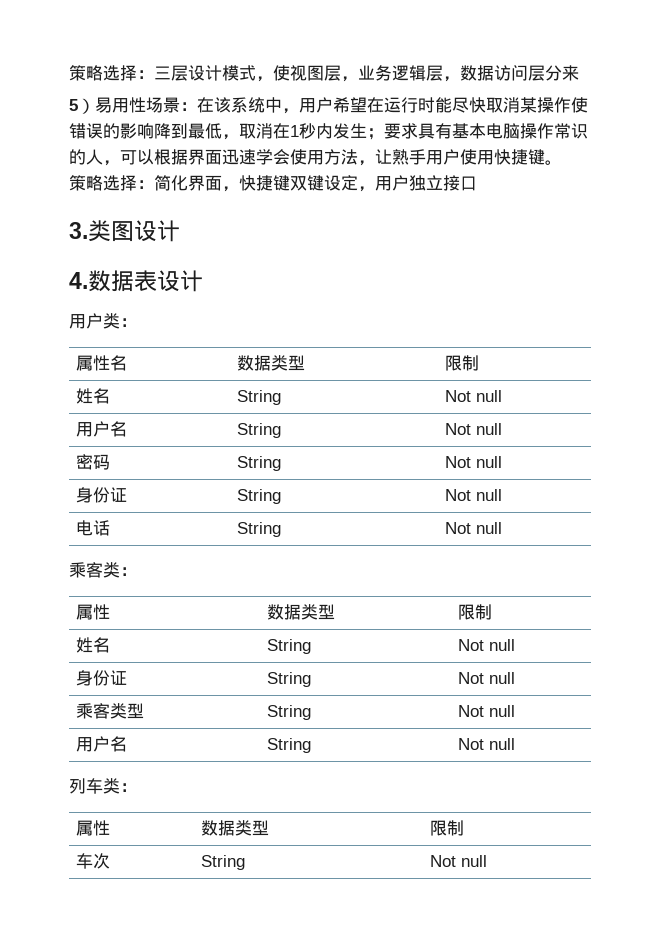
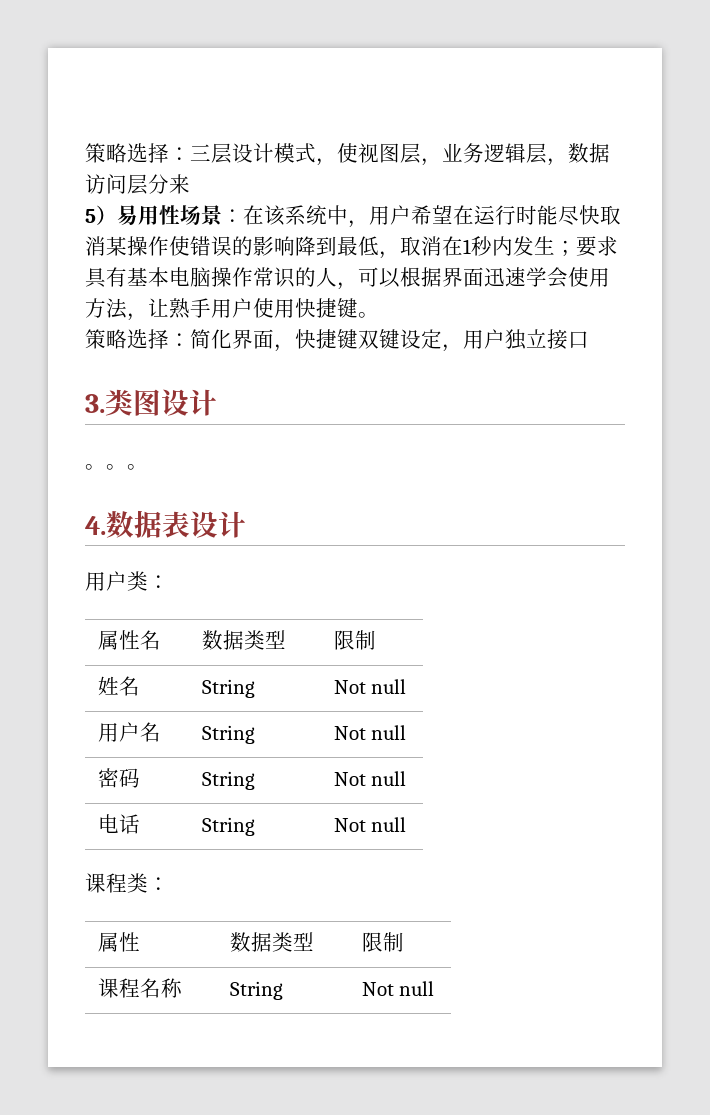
+ 。。。
  密码 | String | Not null
- 身份证 | String | Not null
- 乘客类：
+ 课程类：
  属性 | 数据类型 | 限制
- 姓名 | String | Not null
- 身份证 | String | Not null
- 乘客类型 | String | Not null
- 用户名 | String | Not null
- 列车类：
- 属性 | 数据类型 | 限制
- 车次 | String | Not null
+ 课程名称 | String | Not null

